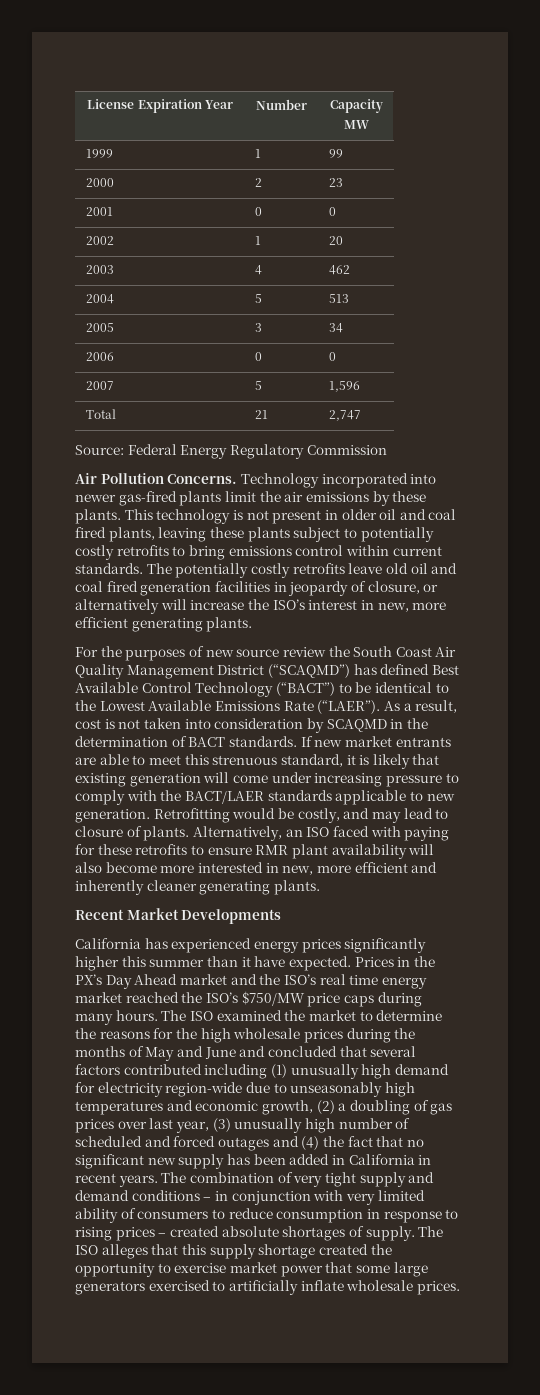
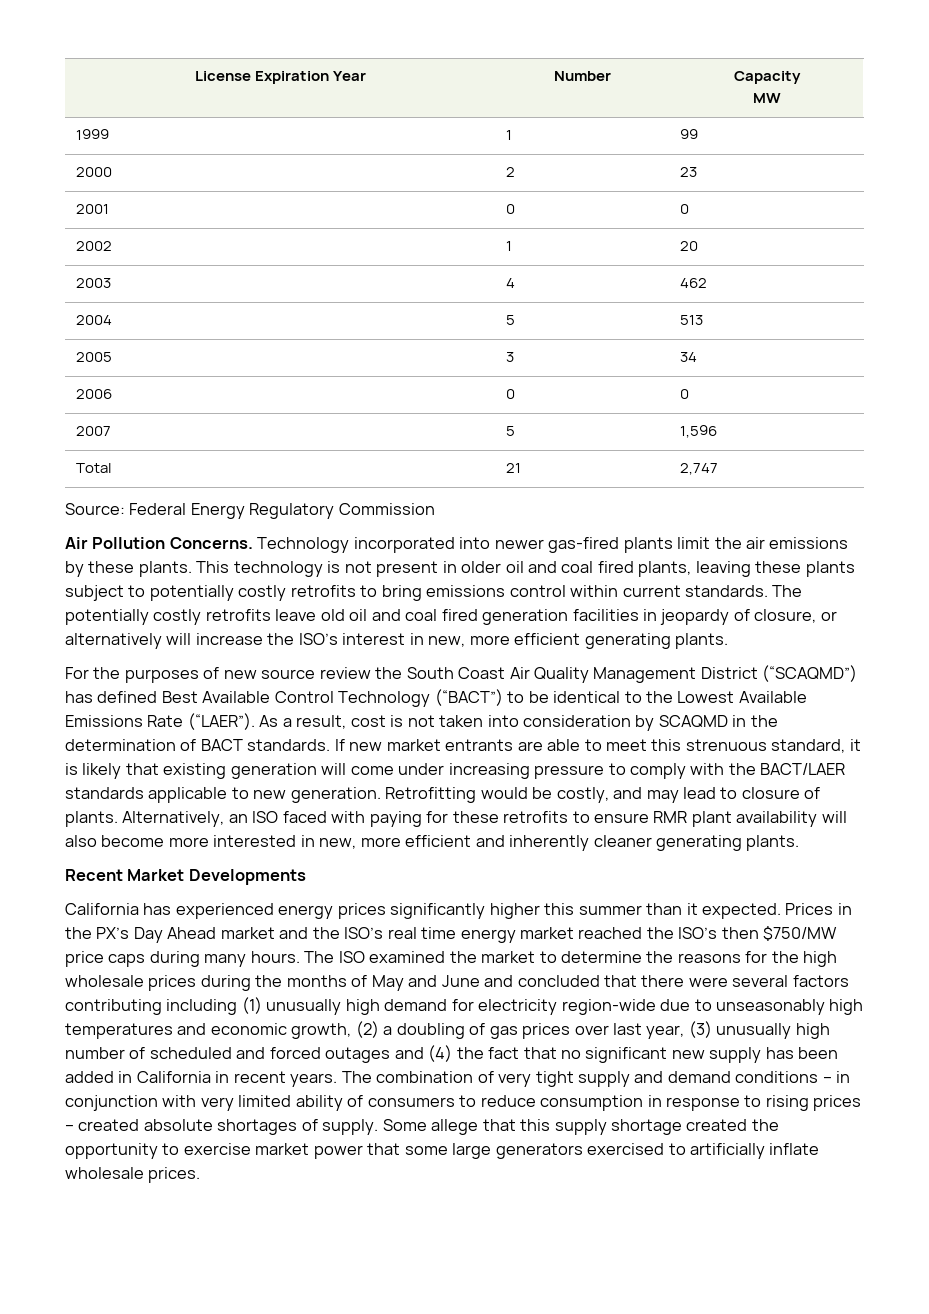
- California has experienced energy prices significantly higher this summer than it have expected.
+ California has experienced energy prices significantly higher this summer than it expected.
- Prices in the PX’s Day Ahead market and the ISO’s real time energy market reached the ISO’s $750/MW price caps during many hours.
+ Prices in the PX’s Day Ahead market and the ISO’s real time energy market reached the ISO’s then $750/MW price caps during many hours.
- The ISO examined the market to determine the reasons for the high wholesale prices during the months of May and June and concluded that several factors contributed including (1) unusually high demand for electricity region-wide due to unseasonably high temperatures and economic growth, (2) a doubling of gas prices over last year, (3) unusually high number of scheduled and forced outages and (4) the fact that no significant new supply has been added in California in recent years.
+ The ISO examined the market to determine the reasons for the high wholesale prices during the months of May and June and concluded that there were several factors contributing including (1) unusually high demand for electricity region-wide due to unseasonably high temperatures and economic growth, (2) a doubling of gas prices over last year, (3) unusually high number of scheduled and forced outages and (4) the fact that no significant new supply has been added in California in recent years.
- The ISO alleges that this supply shortage created the opportunity to exercise market power that some large generators exercised to artificially inflate wholesale prices.
+ Some allege that this supply shortage created the opportunity to exercise market power that some large generators exercised to artificially inflate wholesale prices.

